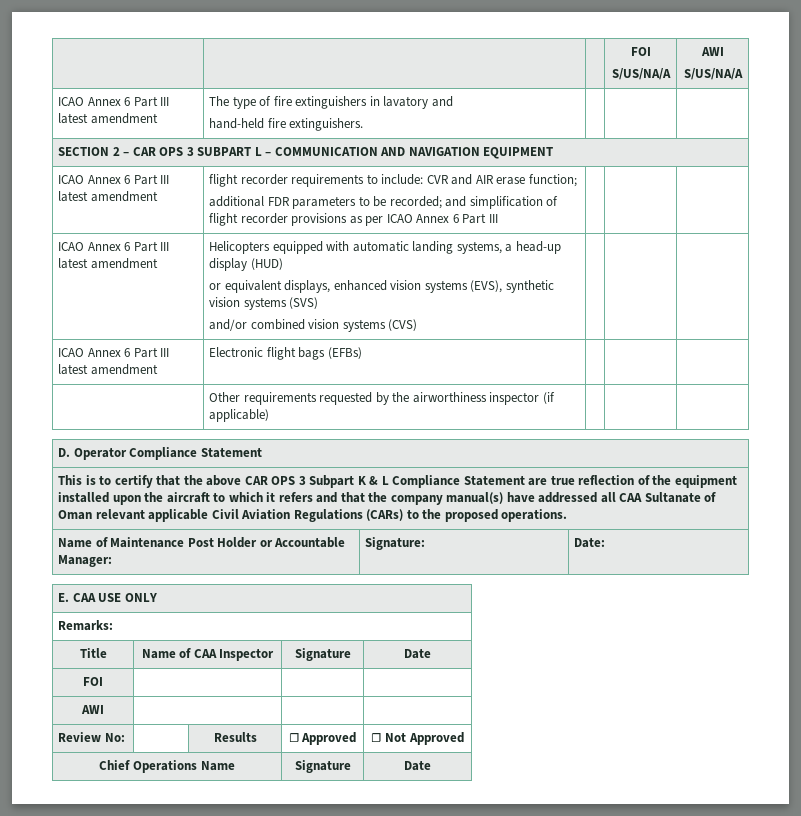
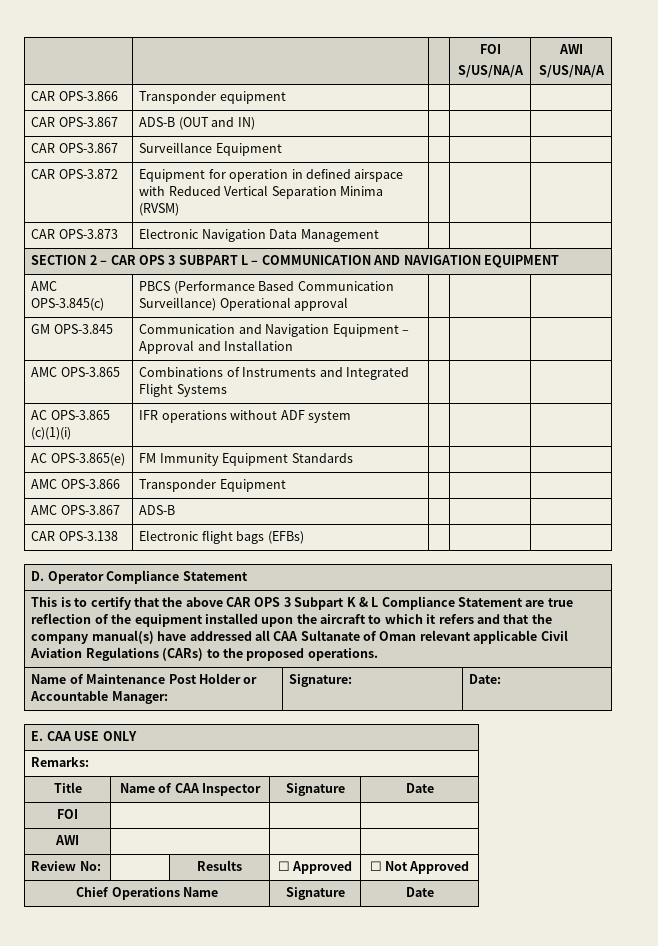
- ICAO Annex 6 Part III latest amendment | The type of fire extinguishers in lavatory and
- hand-held fire extinguishers. | | |
+ CAR OPS-3.866 | Transponder equipment | | |
+ CAR OPS-3.867 | ADS-B (OUT and IN) | | |
+ CAR OPS-3.867 | Surveillance Equipment | | |
+ CAR OPS-3.872 | Equipment for operation in defined airspace with Reduced Vertical Separation Minima (RVSM) | | |
+ CAR OPS-3.873 | Electronic Navigation Data Management | | |
- ICAO Annex 6 Part III latest amendment | flight recorder requirements to include: CVR and AIR erase function;
- additional FDR parameters to be recorded; and simplification of flight recorder provisions as per ICAO Annex 6 Part III | | |
- ICAO Annex 6 Part III latest amendment | Helicopters equipped with automatic landing systems, a head-up display (HUD)
- or equivalent displays, enhanced vision systems (EVS), synthetic vision systems (SVS)
- and/or combined vision systems (CVS) | | |
- ICAO Annex 6 Part III latest amendment | Electronic flight bags (EFBs) | | |
- | Other requirements requested by the airworthiness inspector (if applicable) | | |
+ AMC OPS-3.845(c) | PBCS (Performance Based Communication Surveillance) Operational approval | | |
+ GM OPS-3.845 | Communication and Navigation Equipment – Approval and Installation | | |
+ AMC OPS-3.865 | Combinations of Instruments and Integrated Flight Systems | | |
+ AC OPS-3.865 (c)(1)(i) | IFR operations without ADF system | | |
+ AC OPS-3.865(e) | FM Immunity Equipment Standards | | |
+ AMC OPS-3.866 | Transponder Equipment | | |
+ AMC OPS-3.867 | ADS-B | | |
+ CAR OPS-3.138 | Electronic flight bags (EFBs) | | |

